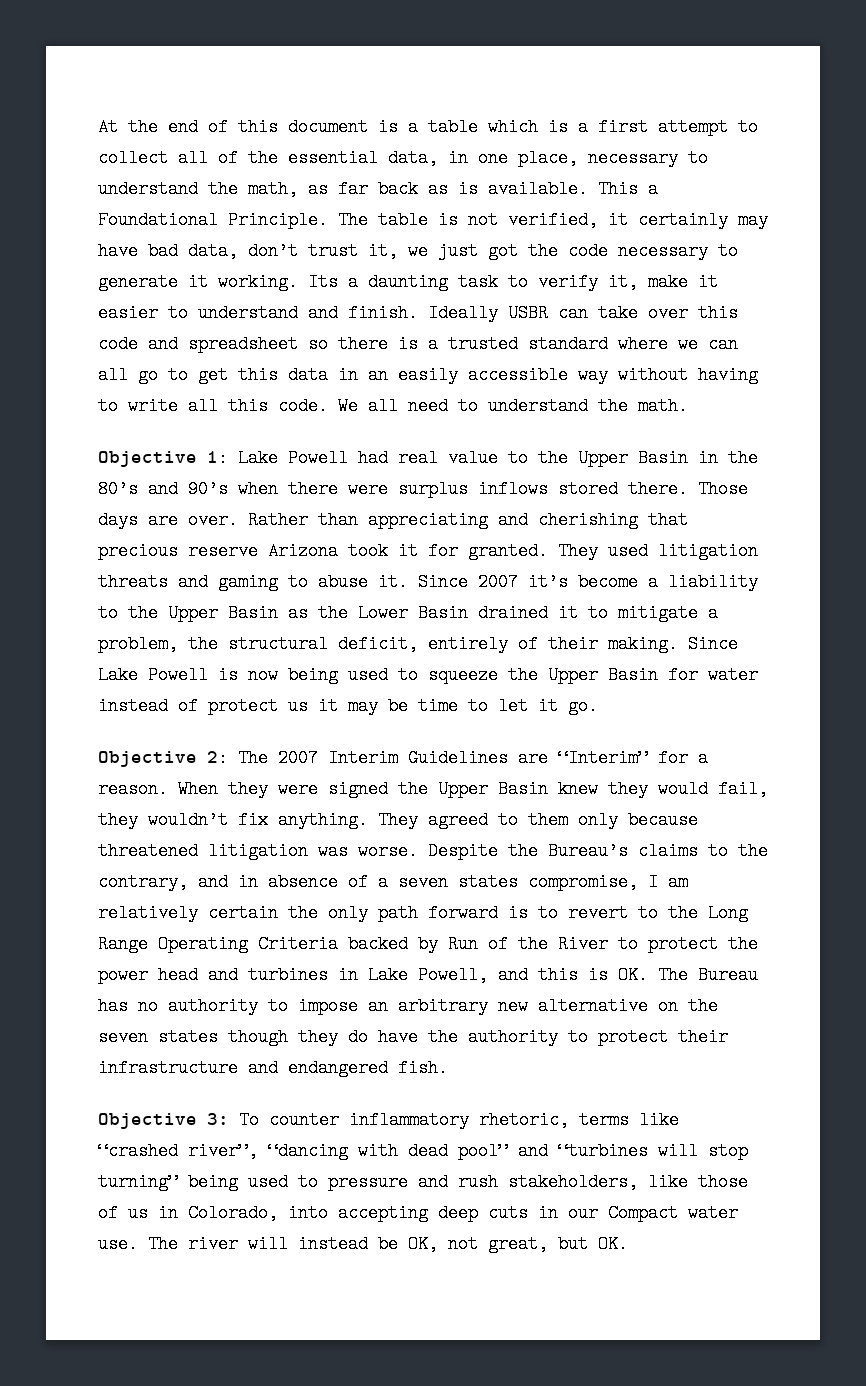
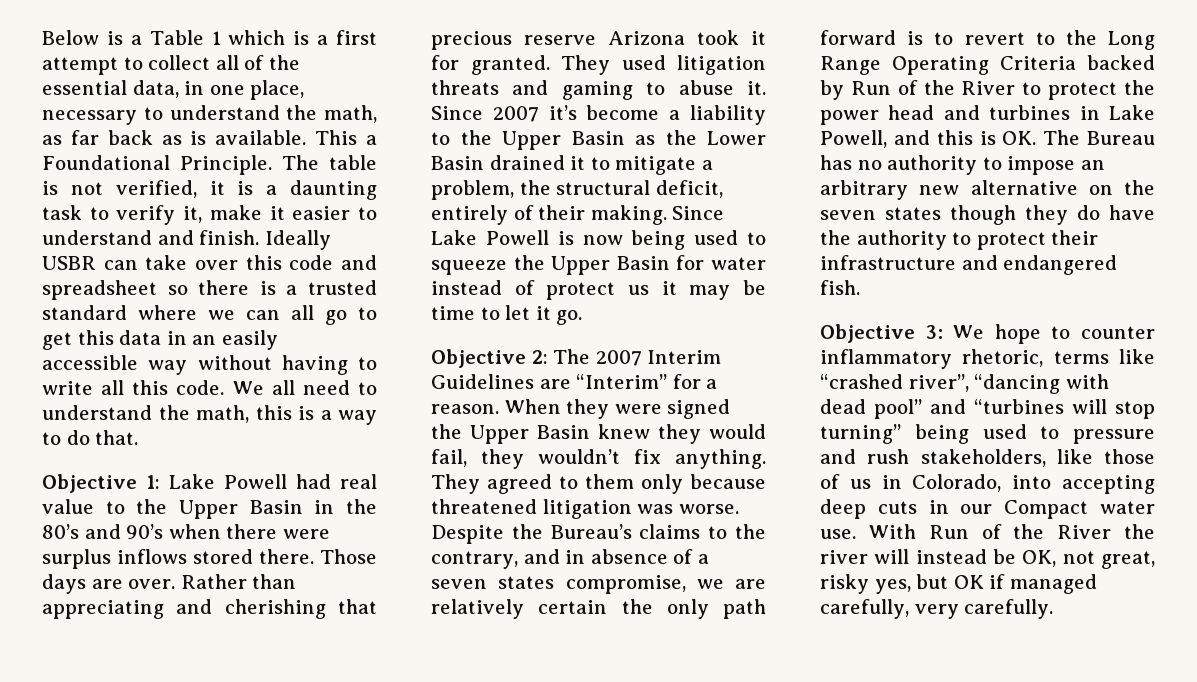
- At the end of this document is a table which is a first attempt to collect all of the essential data, in one place, necessary to understand the math, as far back as is available.
+ Below is a Table 1 which is a first attempt to collect all of the essential data, in one place, necessary to understand the math, as far back as is available.
- The table is not verified, it certainly may have bad data, don’t trust it, we just got the code necessary to generate it working. Its a daunting task to verify it, make it easier to understand and finish.
+ The table is not verified, it is a daunting task to verify it, make it easier to understand and finish.
- We all need to understand the math.
+ We all need to understand the math, this is a way to do that.
- Despite the Bureau’s claims to the contrary, and in absence of a seven states compromise, I am relatively certain the only path forward is to revert to the Long Range Operating Criteria backed by Run of the River to protect the power head and turbines in Lake Powell, and this is OK. The Bureau has no authority to impose an arbitrary new alternative on the seven states though they do have the authority to protect their infrastructure and endangered fish.
+ Despite the Bureau’s claims to the contrary, and in absence of a seven states compromise, we are relatively certain the only path forward is to revert to the Long Range Operating Criteria backed by Run of the River to protect the power head and turbines in Lake Powell, and this is OK. The Bureau has no authority to impose an arbitrary new alternative on the seven states though they do have the authority to protect their infrastructure and endangered fish.
- Objective 3: To counter inflammatory rhetoric, terms like “crashed river”, “dancing with dead pool” and “turbines will stop turning” being used to pressure and rush stakeholders, like those of us in Colorado, into accepting deep cuts in our Compact water use.
+ Objective 3: We hope to counter inflammatory rhetoric, terms like “crashed river”, “dancing with dead pool” and “turbines will stop turning” being used to pressure and rush stakeholders, like those of us in Colorado, into accepting deep cuts in our Compact water use.
- The river will instead be OK, not great, but OK.
+ With Run of the River the river will instead be OK, not great, risky yes, but OK if managed carefully, very carefully.

